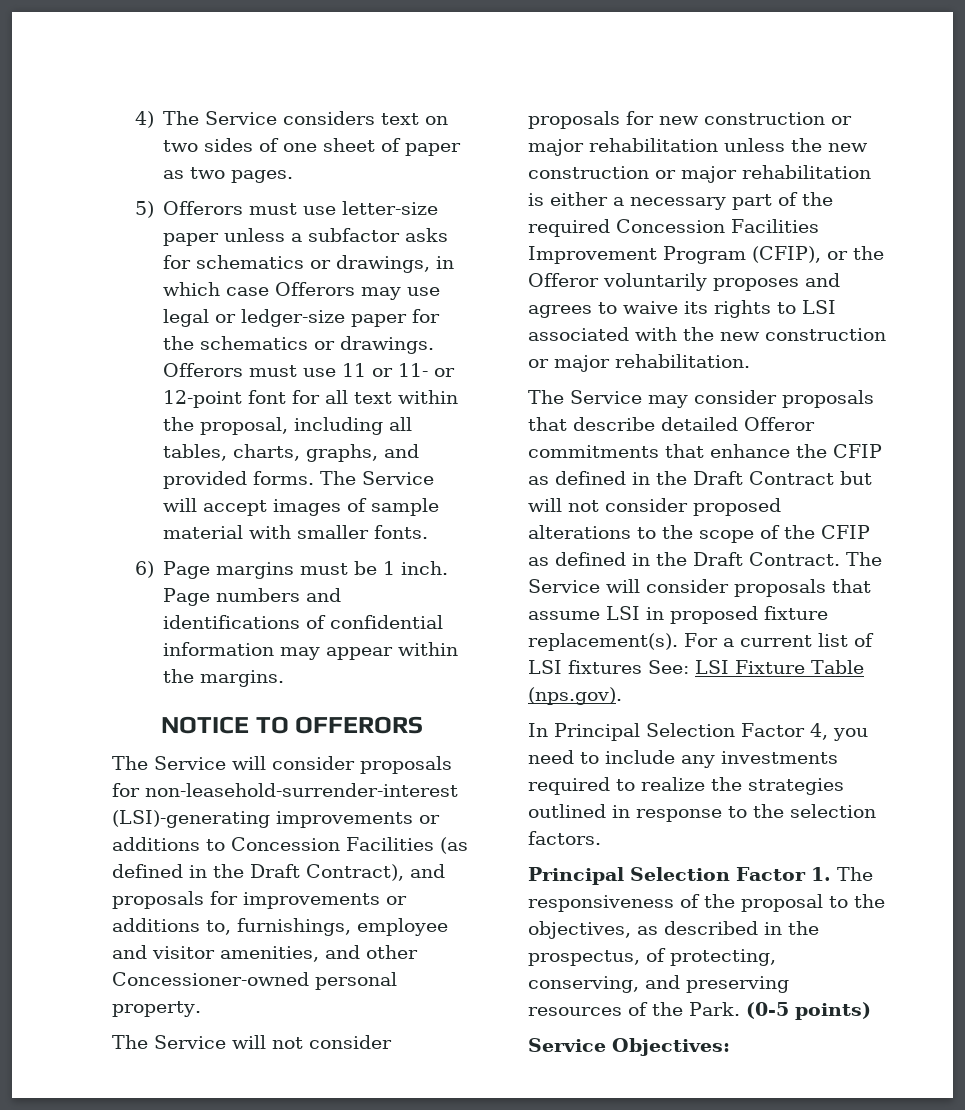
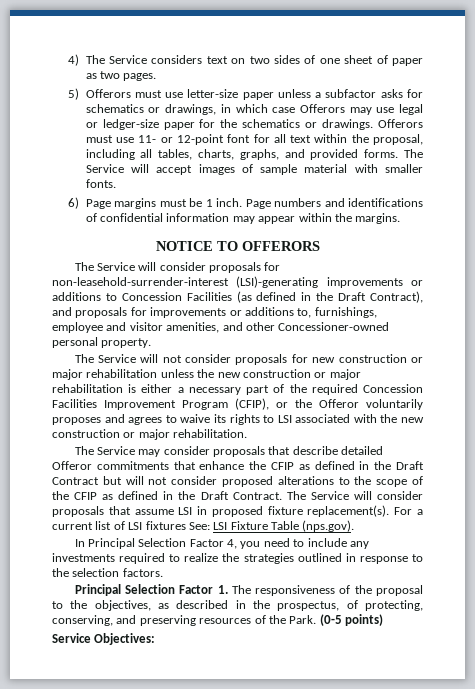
- Offerors must use 11 or 11- or 12-point font for all text within the proposal, including all tables, charts, graphs, and provided forms.
+ Offerors must use 11- or 12-point font for all text within the proposal, including all tables, charts, graphs, and provided forms.

